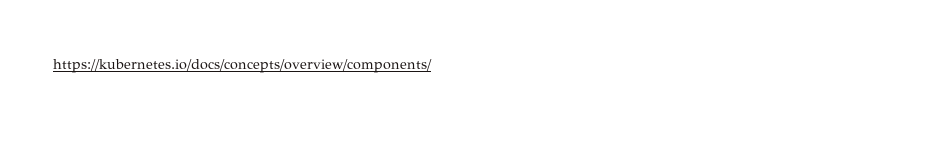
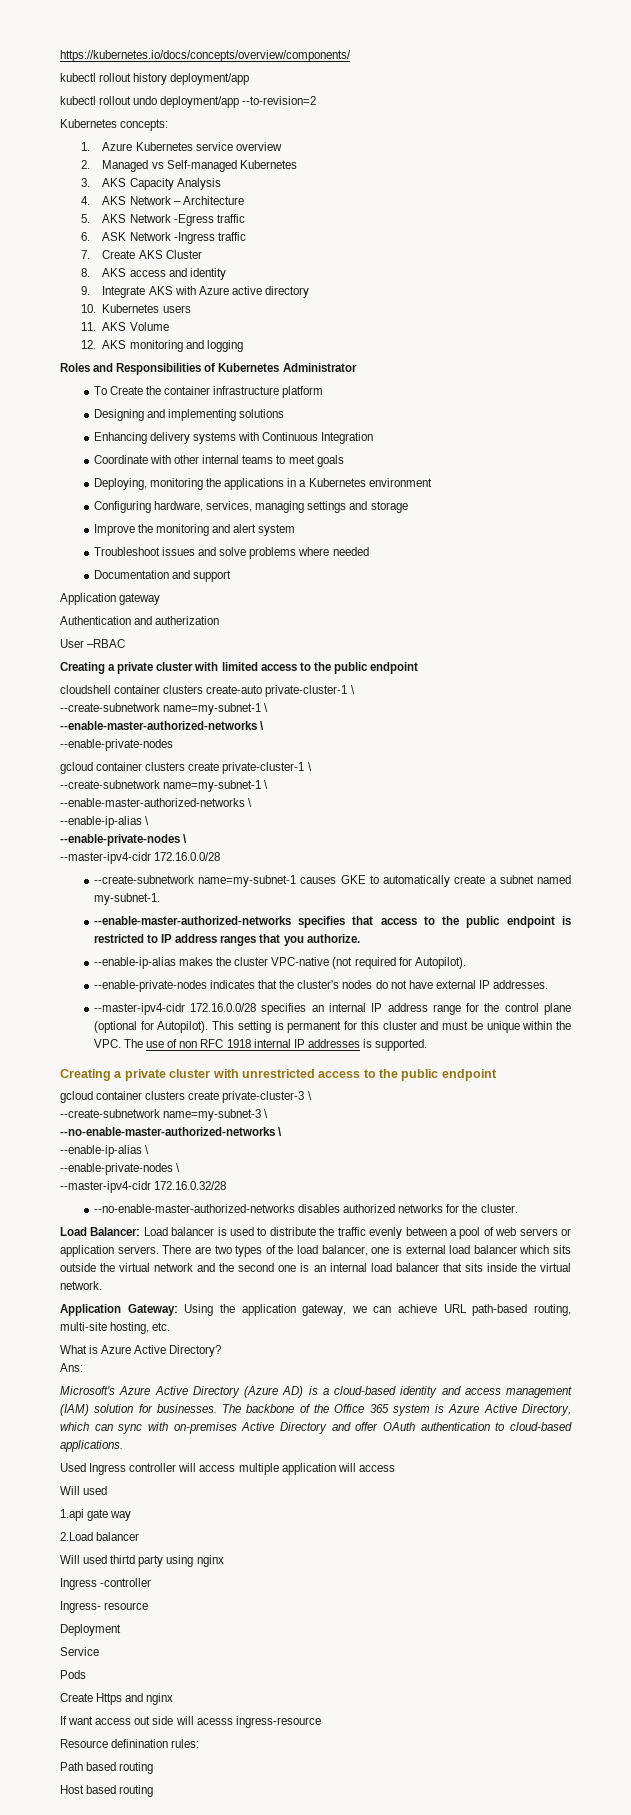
+ kubectl rollout history deployment/app
+ kubectl rollout undo deployment/app --to-revision=2
+ Kubernetes concepts:
+ 1. Azure Kubernetes service overview
+ 2. Managed vs Self-managed Kubernetes
+ 3. AKS Capacity Analysis
+ 4. AKS Network – Architecture
+ 5. AKS Network -Egress traffic
+ 6. ASK Network -Ingress traffic
+ 7. Create AKS Cluster
+ 8. AKS access and identity
+ 9. Integrate AKS with Azure active directory
+ 10. Kubernetes users
+ 11. AKS Volume
+ 12. AKS monitoring and logging
+ Roles and Responsibilities of Kubernetes Administrator
+ To Create the container infrastructure platform
+ Designing and implementing solutions
+ Enhancing delivery systems with Continuous Integration
+ Coordinate with other internal teams to meet goals
+ Deploying, monitoring the applications in a Kubernetes environment
+ Configuring hardware, services, managing settings and storage
+ Improve the monitoring and alert system
+ Troubleshoot issues and solve problems where needed
+ Documentation and support
+ Application gateway
+ Authentication and autherization
+ User –RBAC
+ Creating a private cluster with limited access to the public endpoint
+ cloudshell container clusters create-auto private-cluster-1 \
+ --create-subnetwork name=my-subnet-1 \
+ --enable-master-authorized-networks \
+ --enable-private-nodes
+ gcloud container clusters create private-cluster-1 \
+ --create-subnetwork name=my-subnet-1 \
+ --enable-master-authorized-networks \
+ --enable-ip-alias \
+ --enable-private-nodes \
+ --master-ipv4-cidr 172.16.0.0/28
+ --create-subnetwork name=my-subnet-1 causes GKE to automatically create a subnet named my-subnet-1.
+ --enable-master-authorized-networks specifies that access to the public endpoint is restricted to IP address ranges that you authorize.
+ --enable-ip-alias makes the cluster VPC-native (not required for Autopilot).
+ --enable-private-nodes indicates that the cluster's nodes do not have external IP addresses.
+ --master-ipv4-cidr 172.16.0.0/28 specifies an internal IP address range for the control plane (optional for Autopilot). This setting is permanent for this cluster and must be unique within the VPC. The use of non RFC 1918 internal IP addresses is supported.
+ Creating a private cluster with unrestricted access to the public endpoint
+ gcloud container clusters create private-cluster-3 \
+ --create-subnetwork name=my-subnet-3 \
+ --no-enable-master-authorized-networks \
+ --enable-ip-alias \
+ --enable-private-nodes \
+ --master-ipv4-cidr 172.16.0.32/28
+ --no-enable-master-authorized-networks disables authorized networks for the cluster.
+ Load Balancer: Load balancer is used to distribute the traffic evenly between a pool of web servers or application servers. There are two types of the load balancer, one is external load balancer which sits outside the virtual network and the second one is an internal load balancer that sits inside the virtual network.
+ Application Gateway: Using the application gateway, we can achieve URL path-based routing, multi-site hosting, etc.
+ What is Azure Active Directory?
+ Ans:
+ Microsoft's Azure Active Directory (Azure AD) is a cloud-based identity and access management (IAM) solution for businesses. The backbone of the Office 365 system is Azure Active Directory, which can sync with on-premises Active Directory and offer OAuth authentication to cloud-based applications.
+ Used Ingress controller will access multiple application will access
+ Will used
+ 1.api gate way
+ 2.Load balancer
+ Will used thirtd party using nginx
+ Ingress -controller
+ Ingress- resource
+ Deployment
+ Service
+ Pods
+ Create Https and nginx
+ If want access out side will acesss ingress-resource
+ Resource definination rules:
+ Path based routing
+ Host based routing

